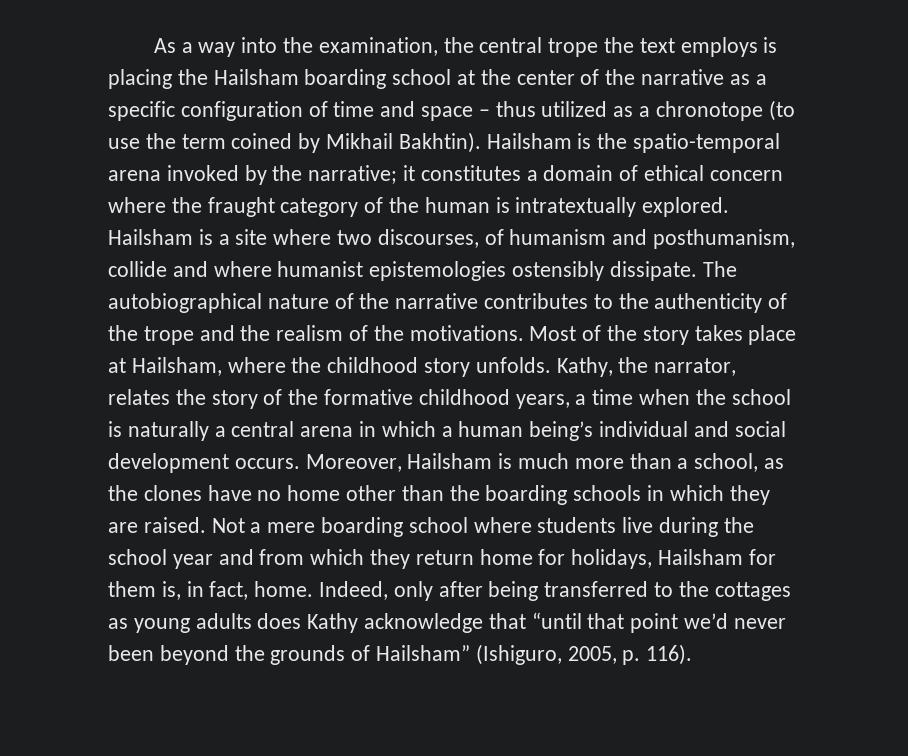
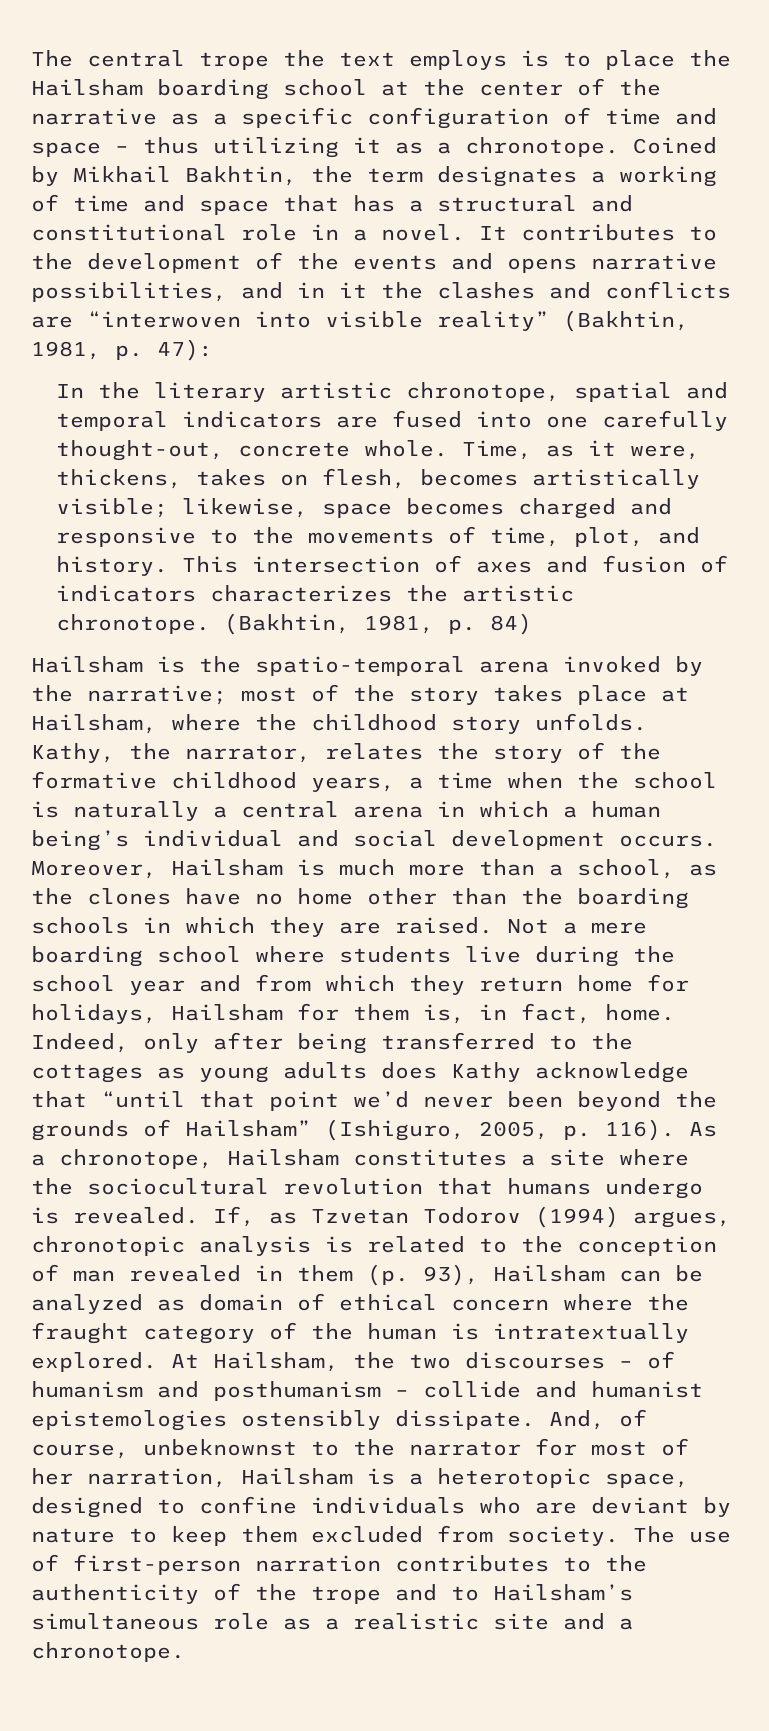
- As a way into the examination, the central trope the text employs is placing the Hailsham boarding school at the center of the narrative as a specific configuration of time and space – thus utilized as a chronotope (to use the term coined by Mikhail Bakhtin). Hailsham is the spatio-temporal arena invoked by the narrative; it constitutes a domain of ethical concern where the fraught category of the human is intratextually explored. Hailsham is a site where two discourses, of humanism and posthumanism, collide and where humanist epistemologies ostensibly dissipate. The autobiographical nature of the narrative contributes to the authenticity of the trope and the realism of the motivations. Most of the story takes place at Hailsham, where the childhood story unfolds.
+ The central trope the text employs is to place the Hailsham boarding school at the center of the narrative as a specific configuration of time and space – thus utilizing it as a chronotope. Coined by Mikhail Bakhtin, the term designates a working of time and space that has a structural and constitutional role in a novel. It contributes to the development of the events and opens narrative possibilities, and in it the clashes and conflicts are “interwoven into visible reality” (Bakhtin, 1981, p. 47):
+ In the literary artistic chronotope, spatial and temporal indicators are fused into one carefully thought-out, concrete whole. Time, as it were, thickens, takes on flesh, becomes artistically visible; likewise, space becomes charged and responsive to the movements of time, plot, and history. This intersection of axes and fusion of indicators characterizes the artistic chronotope. (Bakhtin, 1981, p. 84)
+ Hailsham is the spatio-temporal arena invoked by the narrative; most of the story takes place at Hailsham, where the childhood story unfolds.
+ As a chronotope, Hailsham constitutes a site where the sociocultural revolution that humans undergo is revealed. If, as Tzvetan Todorov (1994) argues, chronotopic analysis is related to the conception of man revealed in them (p. 93), Hailsham can be analyzed as domain of ethical concern where the fraught category of the human is intratextually explored. At Hailsham, the two discourses – of humanism and posthumanism – collide and humanist epistemologies ostensibly dissipate. And, of course, unbeknownst to the narrator for most of her narration, Hailsham is a heterotopic space, designed to confine individuals who are deviant by nature to keep them excluded from society. The use of first-person narration contributes to the authenticity of the trope and to Hailsham’s simultaneous role as a realistic site and a chronotope.

